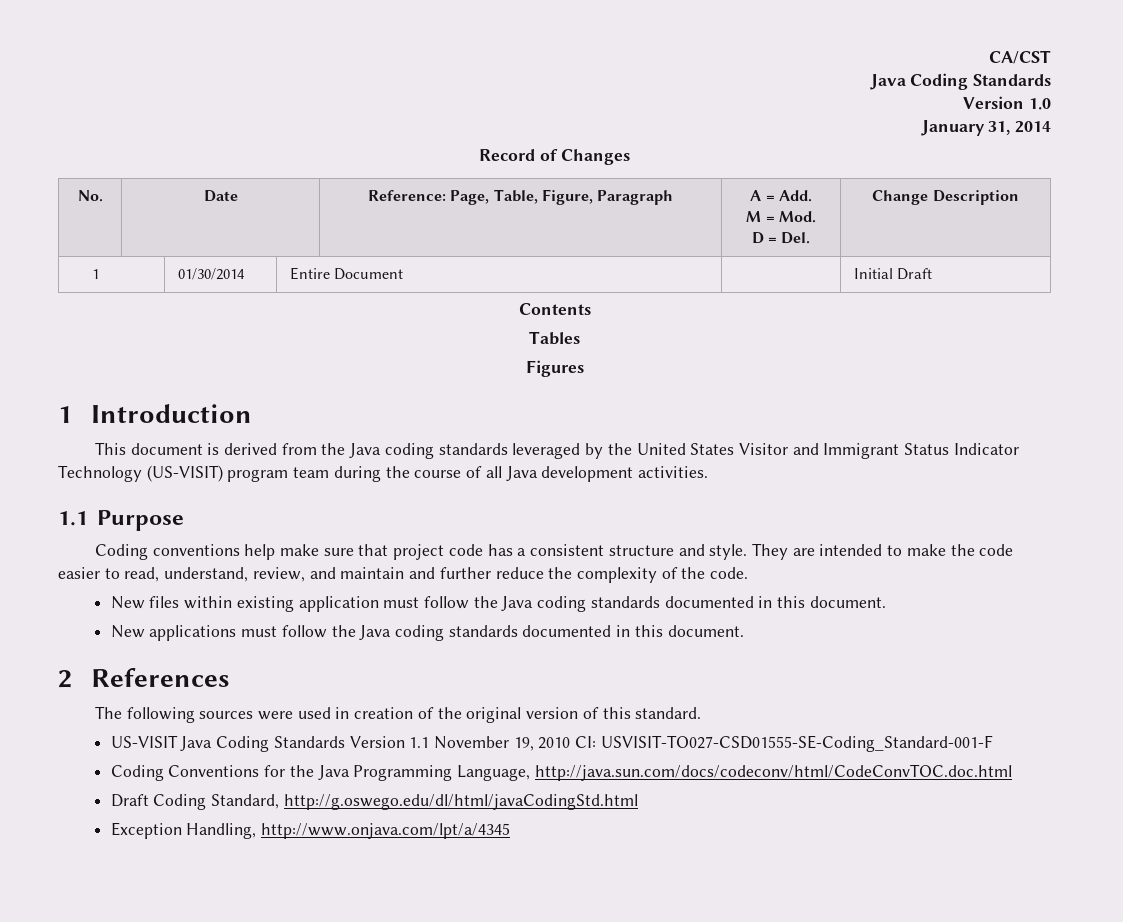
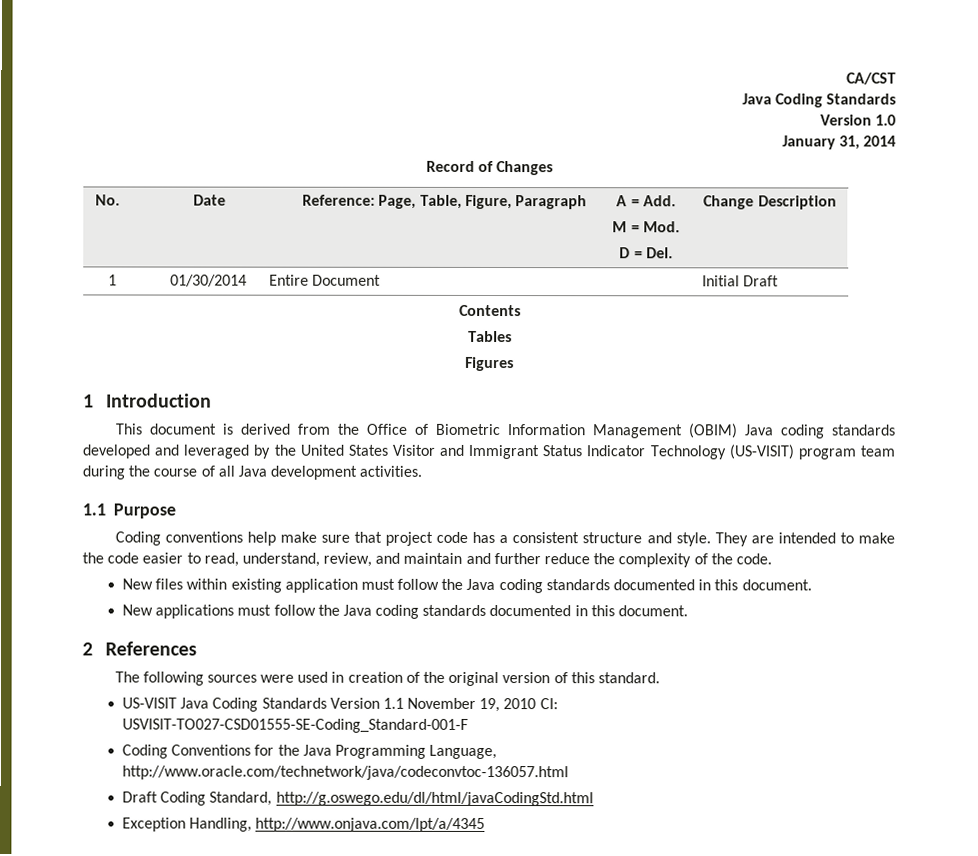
- This document is derived from the Java coding standards leveraged by the United States Visitor and Immigrant Status Indicator Technology (US-VISIT) program team during the course of all Java development activities.
+ This document is derived from the Office of Biometric Information Management (OBIM) Java coding standards developed and leveraged by the United States Visitor and Immigrant Status Indicator Technology (US-VISIT) program team during the course of all Java development activities.
- Coding Conventions for the Java Programming Language, http://java.sun.com/docs/codeconv/html/CodeConvTOC.doc.html
+ Coding Conventions for the Java Programming Language, http://www.oracle.com/technetwork/java/codeconvtoc-136057.html

